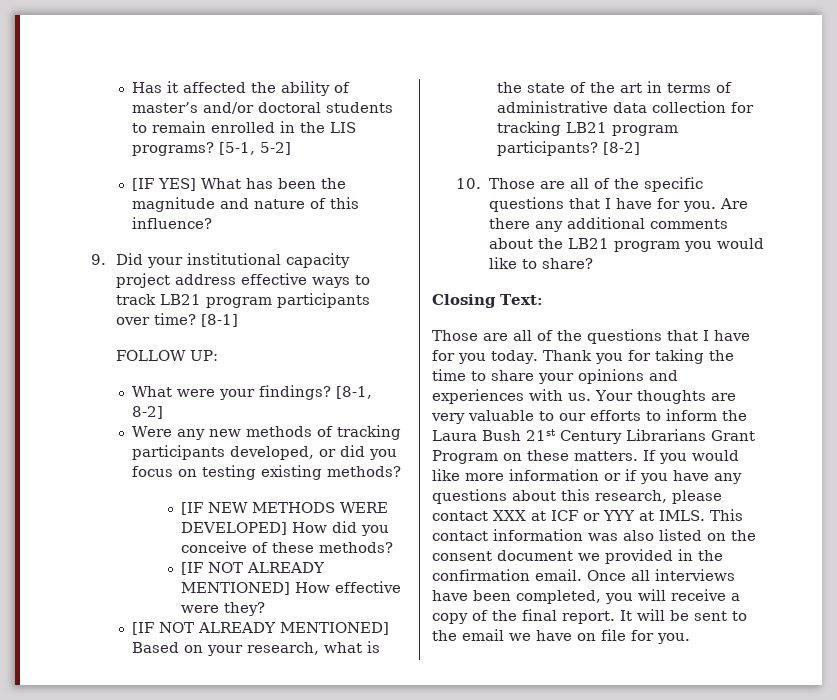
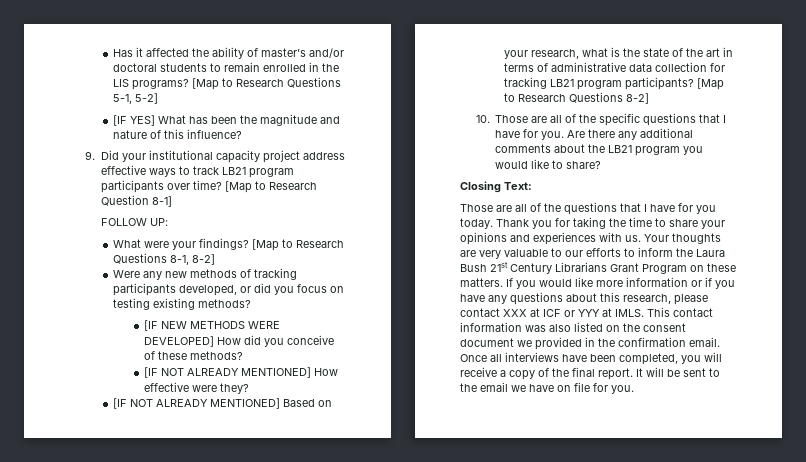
- [5-1, 5-2]
+ [Map to Research Questions 5-1, 5-2]
- [8-1]
+ [Map to Research Question 8-1]
- [8-1, 8-2]
+ [Map to Research Questions 8-1, 8-2]
- [8-2]
+ [Map to Research Questions 8-2]

